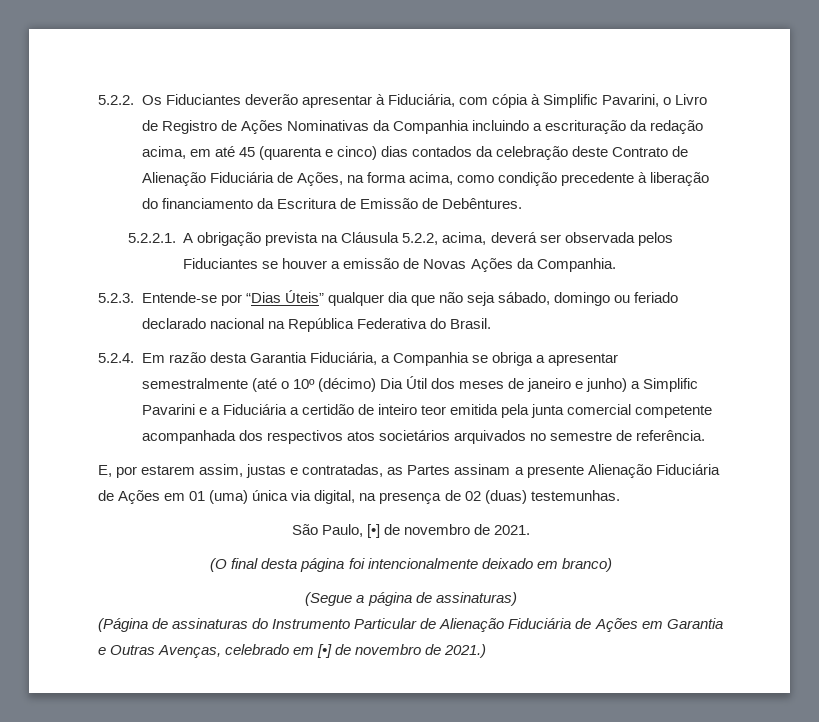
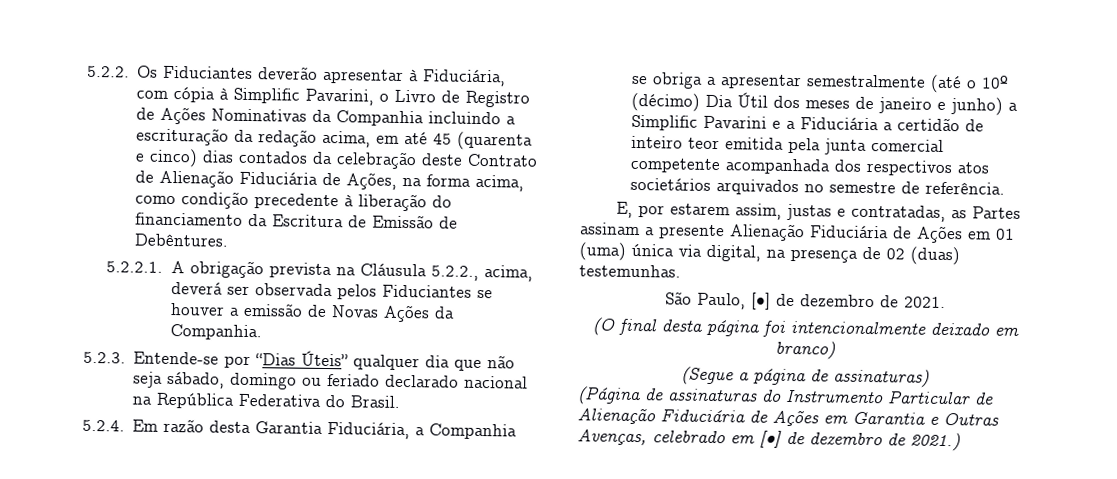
- 5.2.2.1. A obrigação prevista na Cláusula 5.2.2, acima, deverá ser observada pelos Fiduciantes se houver a emissão de Novas Ações da Companhia.
+ 5.2.2.1. A obrigação prevista na Cláusula 5.2.2., acima, deverá ser observada pelos Fiduciantes se houver a emissão de Novas Ações da Companhia.
- São Paulo, [•] de novembro de 2021.
+ São Paulo, [•] de dezembro de 2021.
- (Página de assinaturas do Instrumento Particular de Alienação Fiduciária de Ações em Garantia e Outras Avenças, celebrado em [•] de novembro de 2021.)
+ (Página de assinaturas do Instrumento Particular de Alienação Fiduciária de Ações em Garantia e Outras Avenças, celebrado em [•] de dezembro de 2021.)

